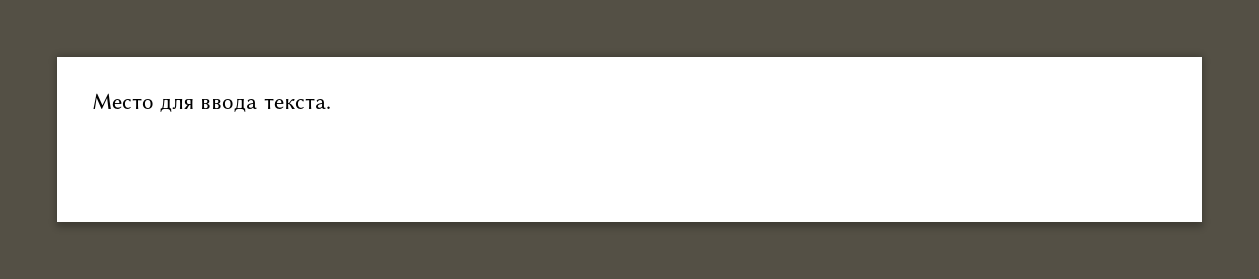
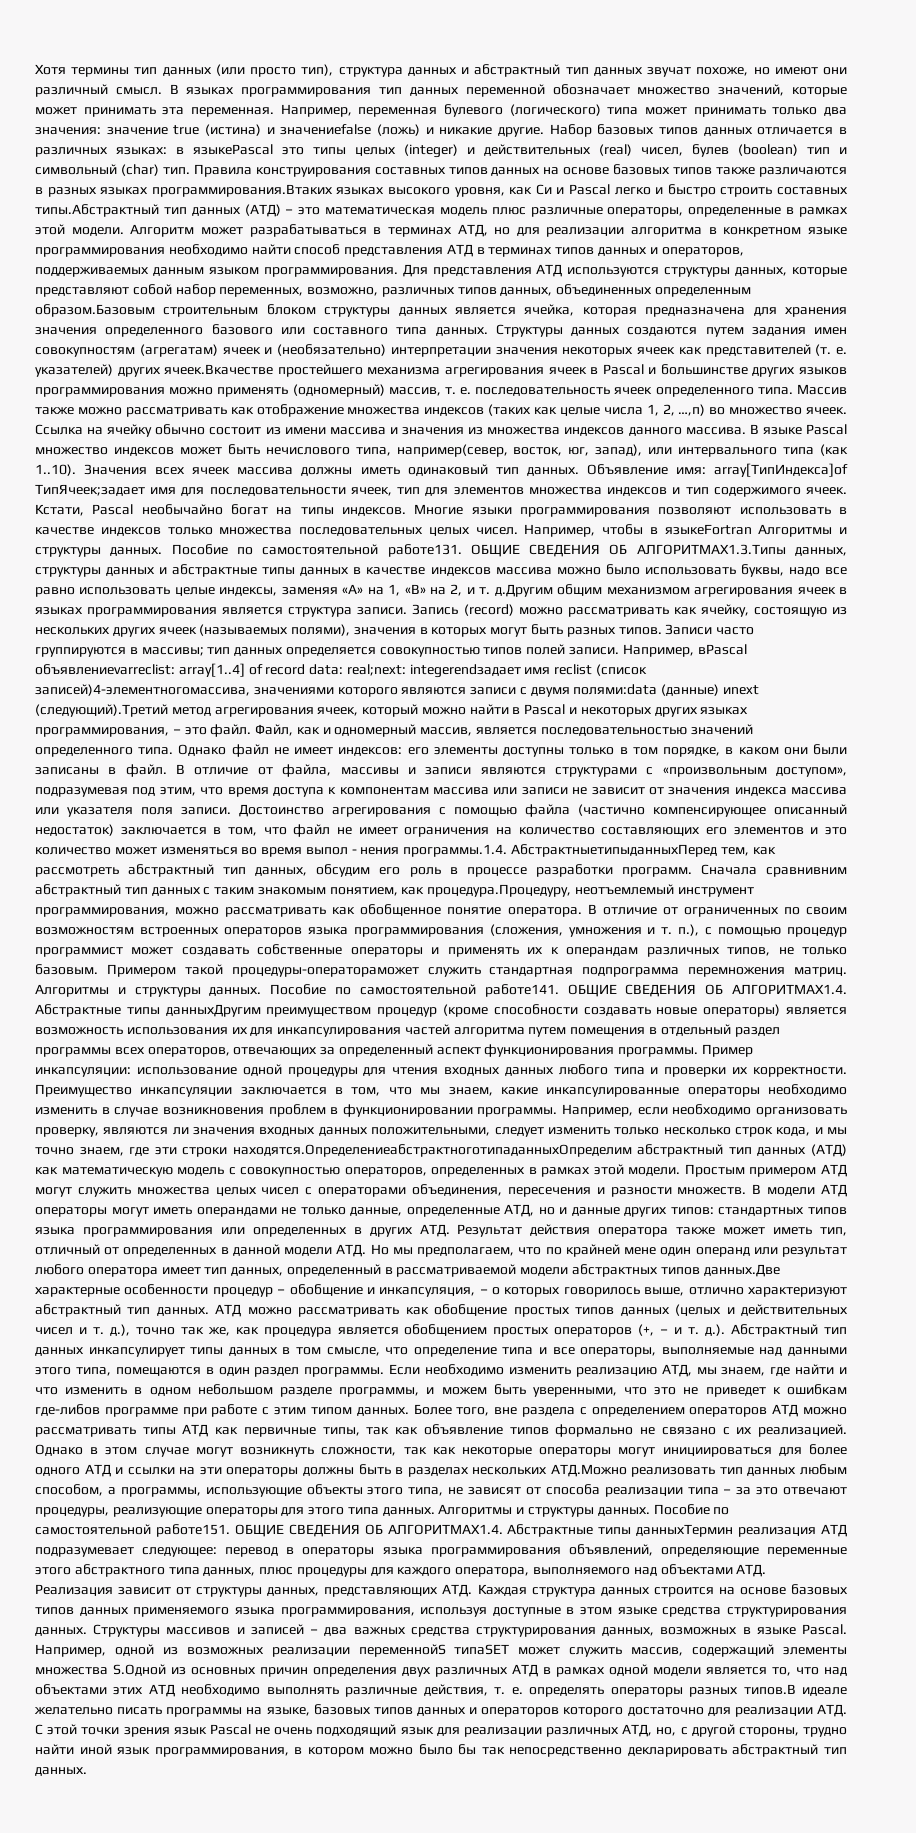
- Место для ввода текста.
+ Хотя термины тип данных (или просто тип), структура данных и абстрактный тип данных звучат похоже, но имеют они различный смысл. В языках программирования тип данных переменной обозначает множество значений, которые может принимать эта переменная. Например, переменная булевого (логического) типа может принимать только два значения: значение true (истина) и значениеfalse (ложь) и никакие другие. Набор базовых типов данных отличается в различных языках: в языкеPascal это типы целых (integer) и действительных (real) чисел, булев (boolean) тип и символьный (char) тип. Правила конструирования составных типов данных на основе базовых типов также различаются в разных языках программирования.Втаких языках высокого уровня, как Си и Pascal легко и быстро строить составных типы.Абстрактный тип данных (АТД) – это математическая модель плюс различные операторы, определенные в рамках этой модели. Алгоритм может разрабатываться в терминах АТД, но для реализации алгоритма в конкретном языке программирования необходимо найти способ представления АТД в терминах типов данных и операторов, поддерживаемых данным языком программирования. Для представления АТД используются структуры данных, которые представляют собой набор переменных, возможно, различных типов данных, объединенных определенным образом.Базовым строительным блоком структуры данных является ячейка, которая предназначена для хранения значения определенного базового или составного типа данных. Структуры данных создаются путем задания имен совокупностям (агрегатам) ячеек и (необязательно) интерпретации значения некоторых ячеек как представителей (т. е. указателей) других ячеек.Вкачестве простейшего механизма агрегирования ячеек в Pascal и большинстве других языков программирования можно применять (одномерный) массив, т. е. последовательность ячеек определенного типа. Массив также можно рассматривать как отображение множества индексов (таких как целые числа 1, 2, …,п) во множество ячеек. Ссылка на ячейку обычно состоит из имени массива и значения из множества индексов данного массива. В языке Pascal множество индексов может быть нечислового типа, например(север, восток, юг, запад), или интервального типа (как 1..10). Значения всех ячеек массива должны иметь одинаковый тип данных. Объявление имя: array[ТипИндекса]of ТипЯчеек;задает имя для последовательности ячеек, тип для элементов множества индексов и тип содержимого ячеек. Кстати, Pascal необычайно богат на типы индексов. Многие языки программирования позволяют использовать в качестве индексов только множества последовательных целых чисел. Например, чтобы в языкеFortran Алгоритмы и структуры данных. Пособие по самостоятельной работе131. ОБЩИЕ СВЕДЕНИЯ ОБ АЛГОРИТМАХ1.3.Типы данных, структуры данных и абстрактные типы данных в качестве индексов массива можно было использовать буквы, надо все равно использовать целые индексы, заменяя «А» на 1, «В» на 2, и т. д.Другим общим механизмом агрегирования ячеек в языках программирования является структура записи. Запись (record) можно рассматривать как ячейку, состоящую из нескольких других ячеек (называемых полями), значения в которых могут быть разных типов. Записи часто группируются в массивы; тип данных определяется совокупностью типов полей записи. Например, вPascal объявлениеvarreclist: array[1..4] of record data: real;next: integerendзадает имя reclist (список записей)4-элементногомассива, значениями которого являются записи с двумя полями:data (данные) иnext (следующий).Третий метод агрегирования ячеек, который можно найти в Pascal и некоторых других языках программирования, – это файл. Файл, как и одномерный массив, является последовательностью значений определенного типа. Однако файл не имеет индексов: его элементы доступны только в том порядке, в каком они были записаны в файл. В отличие от файла, массивы и записи являются структурами с «произвольным доступом», подразумевая под этим, что время доступа к компонентам массива или записи не зависит от значения индекса массива или указателя поля записи. Достоинство агрегирования с помощью файла (частично компенсирующее описанный недостаток) заключается в том, что файл не имеет ограничения на количество составляющих его элементов и это количество может изменяться во время выпол - нения программы.1.4. АбстрактныетипыданныхПеред тем, как рассмотреть абстрактный тип данных, обсудим его роль в процессе разработки программ. Сначала сравнивним абстрактный тип данных с таким знакомым понятием, как процедура.Процедуру, неотъемлемый инструмент программирования, можно рассматривать как обобщенное понятие оператора. В отличие от ограниченных по своим возможностям встроенных операторов языка программирования (сложения, умножения и т. п.), с помощью процедур программист может создавать собственные операторы и применять их к операндам различных типов, не только базовым. Примером такой процедуры-оператораможет служить стандартная подпрограмма перемножения матриц. Алгоритмы и структуры данных. Пособие по самостоятельной работе141. ОБЩИЕ СВЕДЕНИЯ ОБ АЛГОРИТМАХ1.4. Абстрактные типы данныхДругим преимуществом процедур (кроме способности создавать новые операторы) является возможность использования их для инкапсулирования частей алгоритма путем помещения в отдельный раздел программы всех операторов, отвечающих за определенный аспект функционирования программы. Пример инкапсуляции: использование одной процедуры для чтения входных данных любого типа и проверки их корректности. Преимущество инкапсуляции заключается в том, что мы знаем, какие инкапсулированные операторы необходимо изменить в случае возникновения проблем в функционировании программы. Например, если необходимо организовать проверку, являются ли значения входных данных положительными, следует изменить только несколько строк кода, и мы точно знаем, где эти строки находятся.ОпределениеабстрактноготипаданныхОпределим абстрактный тип данных (АТД) как математическую модель с совокупностью операторов, определенных в рамках этой модели. Простым примером АТД могут служить множества целых чисел с операторами объединения, пересечения и разности множеств. В модели АТД операторы могут иметь операндами не только данные, определенные АТД, но и данные других типов: стандартных типов языка программирования или определенных в других АТД. Результат действия оператора также может иметь тип, отличный от определенных в данной модели АТД. Но мы предполагаем, что по крайней мене один операнд или результат любого оператора имеет тип данных, определенный в рассматриваемой модели абстрактных типов данных.Две характерные особенности процедур – обобщение и инкапсуляция, – о которых говорилось выше, отлично характеризуют абстрактный тип данных. АТД можно рассматривать как обобщение простых типов данных (целых и действительных чисел и т. д.), точно так же, как процедура является обобщением простых операторов (+, – и т. д.). Абстрактный тип данных инкапсулирует типы данных в том смысле, что определение типа и все операторы, выполняемые над данными этого типа, помещаются в один раздел программы. Если необходимо изменить реализацию АТД, мы знаем, где найти и что изменить в одном небольшом разделе программы, и можем быть уверенными, что это не приведет к ошибкам где-либов программе при работе с этим типом данных. Более того, вне раздела с определением операторов АТД можно рассматривать типы АТД как первичные типы, так как объявление типов формально не связано с их реализацией. Однако в этом случае могут возникнуть сложности, так как некоторые операторы могут инициироваться для более одного АТД и ссылки на эти операторы должны быть в разделах нескольких АТД.Можно реализовать тип данных любым способом, а программы, использующие объекты этого типа, не зависят от способа реализации типа – за это отвечают процедуры, реализующие операторы для этого типа данных. Алгоритмы и структуры данных. Пособие по самостоятельной работе151. ОБЩИЕ СВЕДЕНИЯ ОБ АЛГОРИТМАХ1.4. Абстрактные типы данныхТермин реализация АТД подразумевает следующее: перевод в операторы языка программирования объявлений, определяющие переменные этого абстрактного типа данных, плюс процедуры для каждого оператора, выполняемого над объектами АТД. Реализация зависит от структуры данных, представляющих АТД. Каждая структура данных строится на основе базовых типов данных применяемого языка программирования, используя доступные в этом языке средства структурирования данных. Структуры массивов и записей – два важных средства структурирования данных, возможных в языке Pascal. Например, одной из возможных реализации переменнойS типаSET может служить массив, содержащий элементы множества S.Одной из основных причин определения двух различных АТД в рамках одной модели является то, что над объектами этих АТД необходимо выполнять различные действия, т. е. определять операторы разных типов.В идеале желательно писать программы на языке, базовых типов данных и операторов которого достаточно для реализации АТД. С этой точки зрения язык Pascal не очень подходящий язык для реализации различных АТД, но, с другой стороны, трудно найти иной язык программирования, в котором можно было бы так непосредственно декларировать абстрактный тип данных.

